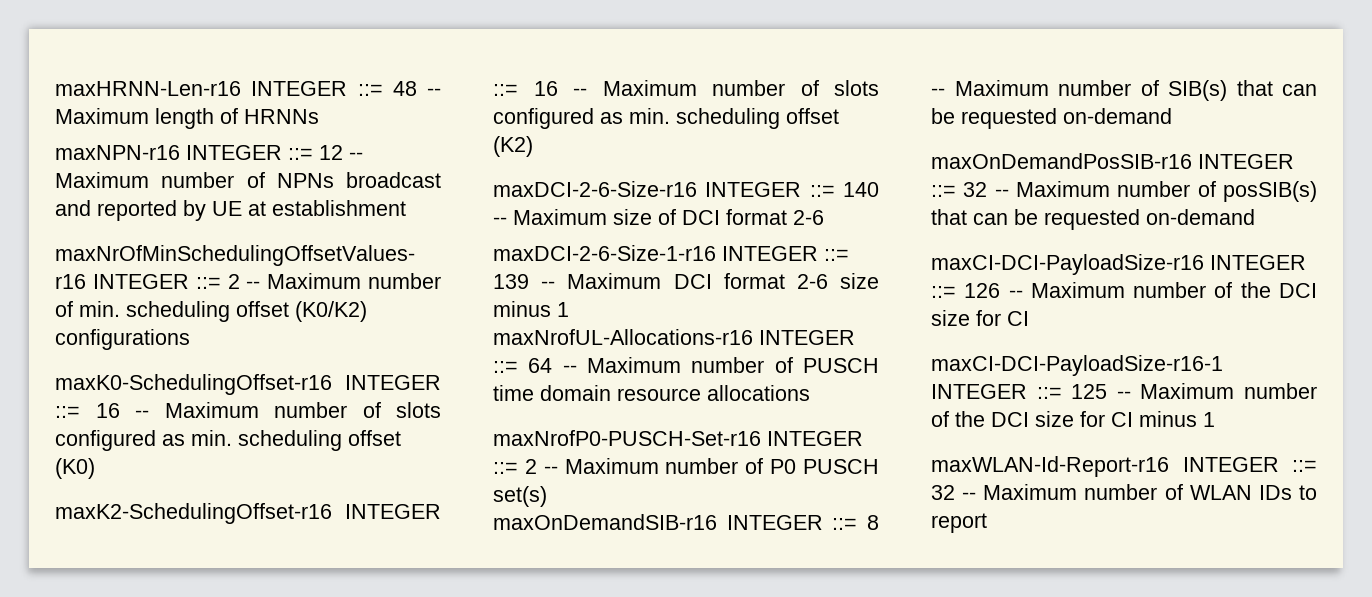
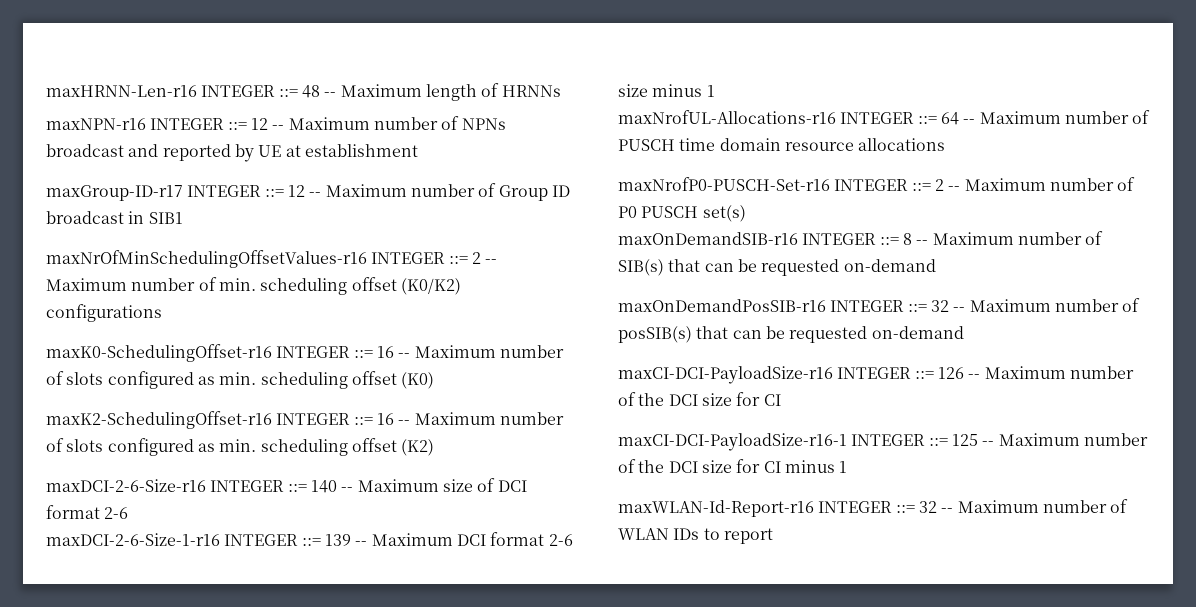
+ maxGroup-ID-r17 INTEGER ::= 12 -- Maximum number of Group ID broadcast in SIB1

